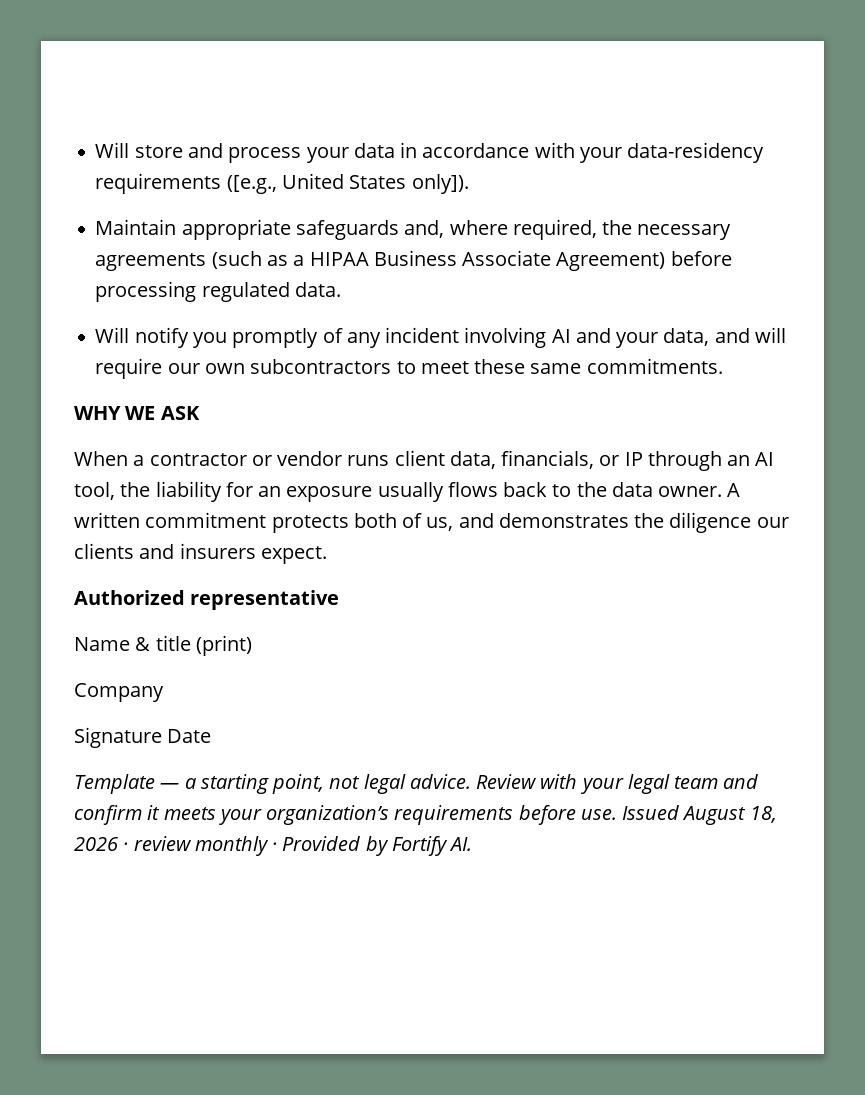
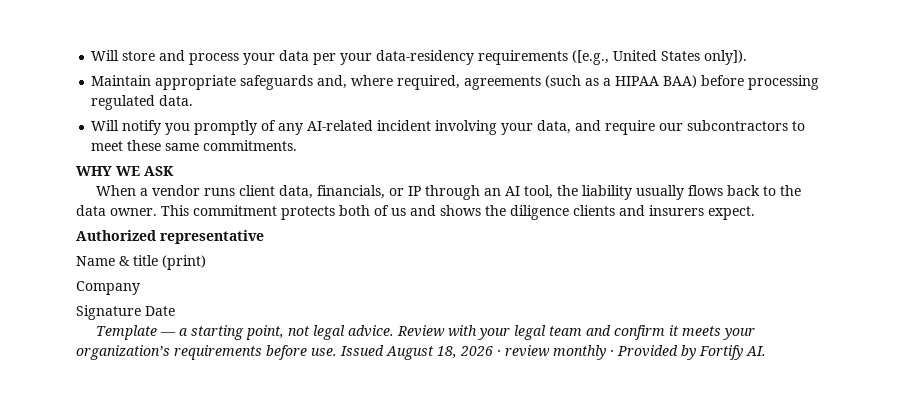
- Will store and process your data in accordance with your data-residency requirements ([e.g., United States only]).
+ Will store and process your data per your data-residency requirements ([e.g., United States only]).
- Maintain appropriate safeguards and, where required, the necessary agreements (such as a HIPAA Business Associate Agreement) before processing regulated data.
+ Maintain appropriate safeguards and, where required, agreements (such as a HIPAA BAA) before processing regulated data.
- Will notify you promptly of any incident involving AI and your data, and will require our own subcontractors to meet these same commitments.
+ Will notify you promptly of any AI-related incident involving your data, and require our subcontractors to meet these same commitments.
- When a contractor or vendor runs client data, financials, or IP through an AI tool, the liability for an exposure usually flows back to the data owner.
+ When a vendor runs client data, financials, or IP through an AI tool, the liability usually flows back to the data owner.
- A written commitment protects both of us, and demonstrates the diligence our clients and insurers expect.
+ This commitment protects both of us and shows the diligence clients and insurers expect.

